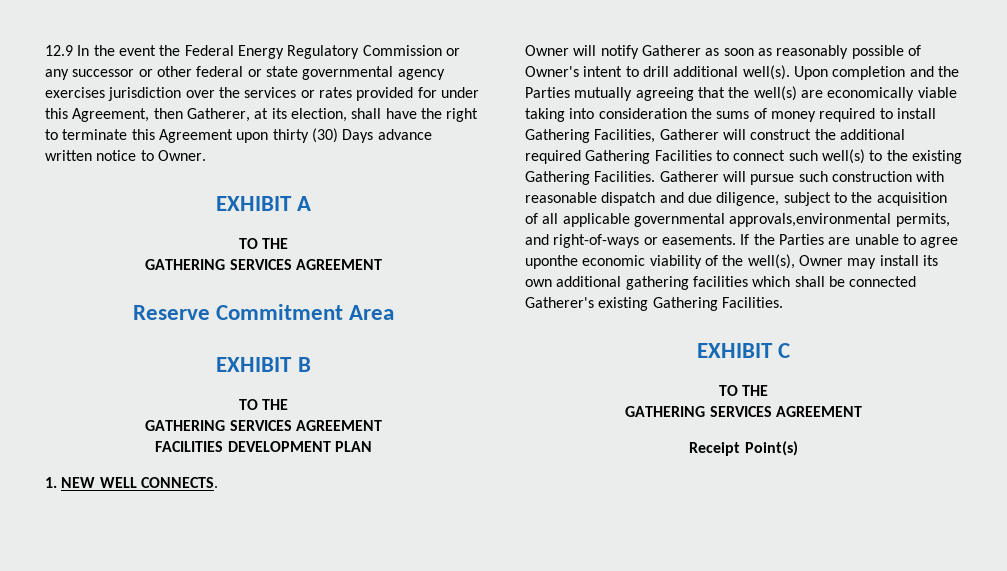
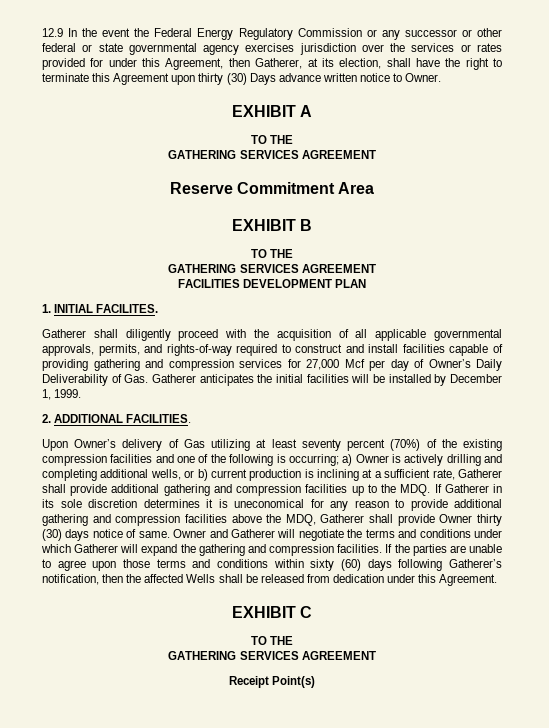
- 1. NEW WELL CONNECTS.
- Owner will notify Gatherer as soon as reasonably possible of Owner's intent to drill additional well(s). Upon completion and the Parties mutually agreeing that the well(s) are economically viable taking into consideration the sums of money required to install Gathering Facilities, Gatherer will construct the additional required Gathering Facilities to connect such well(s) to the existing Gathering Facilities. Gatherer will pursue such construction with reasonable dispatch and due diligence, subject to the acquisition of all applicable governmental approvals,environmental permits, and right-of-ways or easements.
+ 1. INITIAL FACILITES.
+ Gatherer shall diligently proceed with the acquisition of all applicable governmental approvals, permits, and rights-of-way required to construct and install facilities capable of providing gathering and compression services for 27,000 Mcf per day of Owner’s Daily Deliverability of Gas. Gatherer anticipates the initial facilities will be installed by December 1, 1999.
+ 2. ADDITIONAL FACILITIES.
+ Upon Owner’s delivery of Gas utilizing at least seventy percent (70%) of the existing compression facilities and one of the following is occurring; a) Owner is actively drilling and completing additional wells, or b) current production is inclining at a sufficient rate, Gatherer shall provide additional gathering and compression facilities up to the MDQ. If Gatherer in its sole discretion determines it is uneconomical for any reason to provide additional gathering and compression facilities above the MDQ, Gatherer shall provide Owner thirty (30) days notice of same. Owner and Gatherer will negotiate the terms and conditions under which Gatherer will expand the gathering and compression facilities.
- If the Parties are unable to agree uponthe economic viability of the well(s), Owner may install its own additional gathering facilities which shall be connected Gatherer's existing Gathering Facilities.
+ If the parties are unable to agree upon those terms and conditions within sixty (60) days following Gatherer’s notification, then the affected Wells shall be released from dedication under this Agreement.

